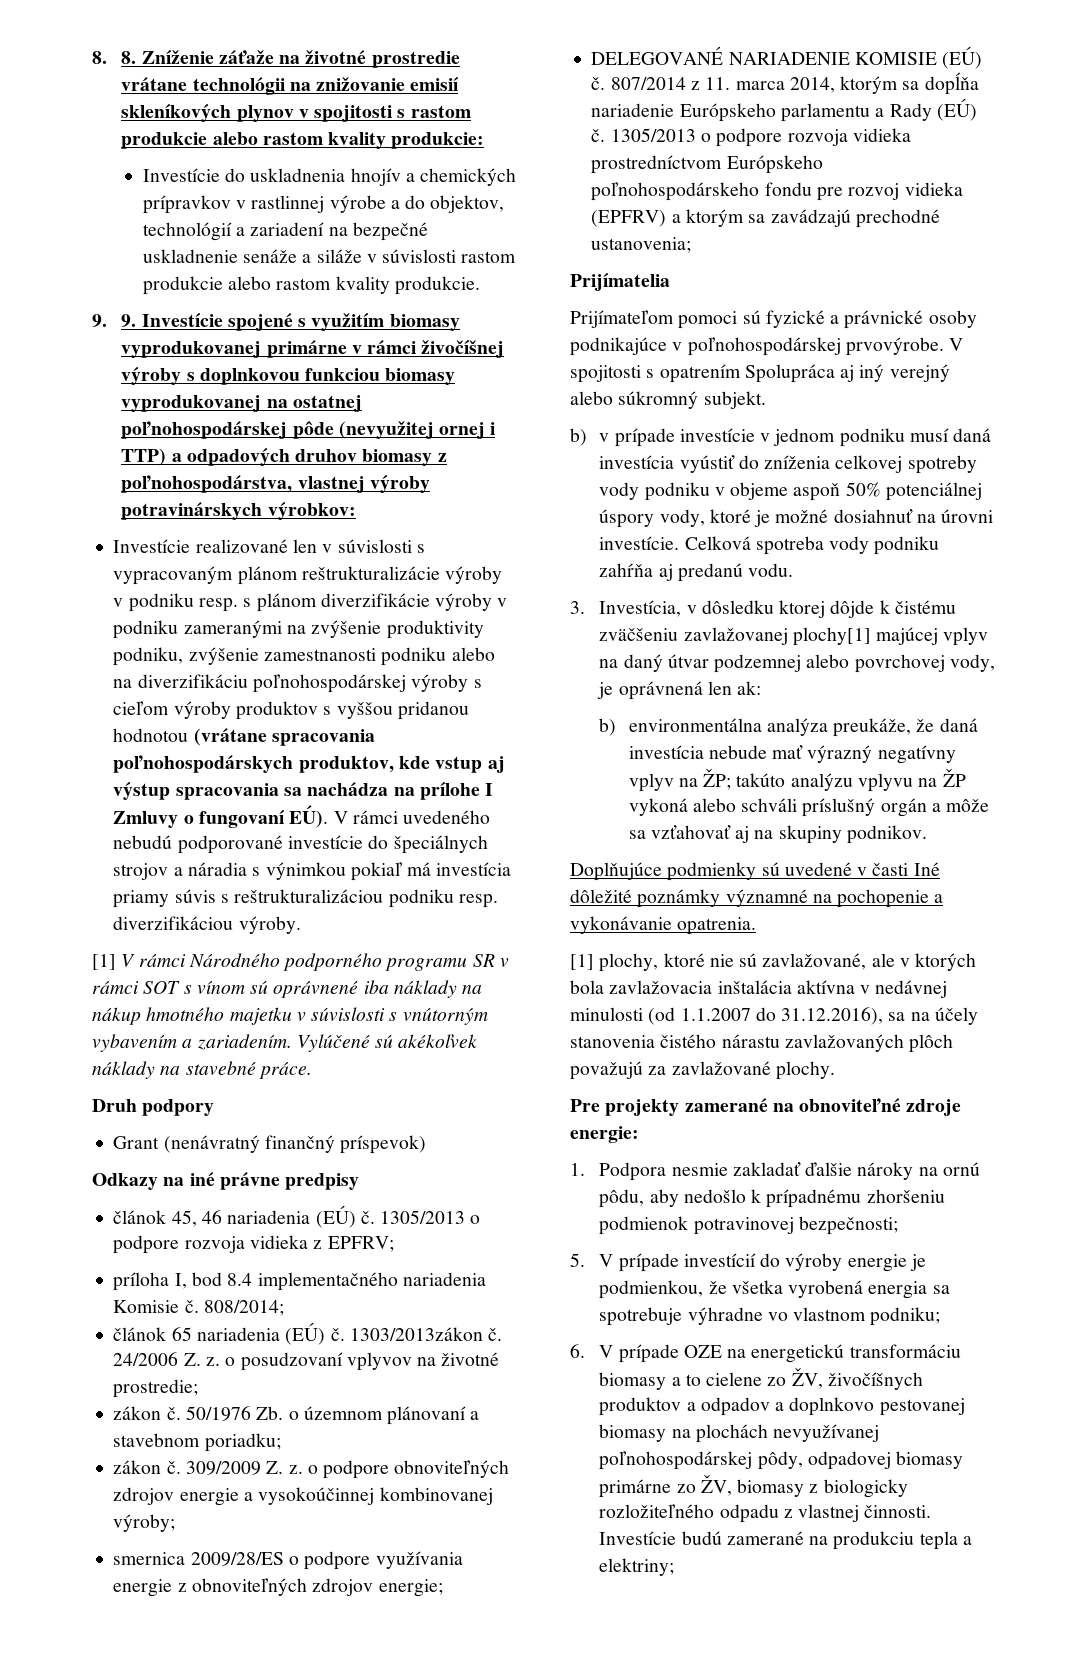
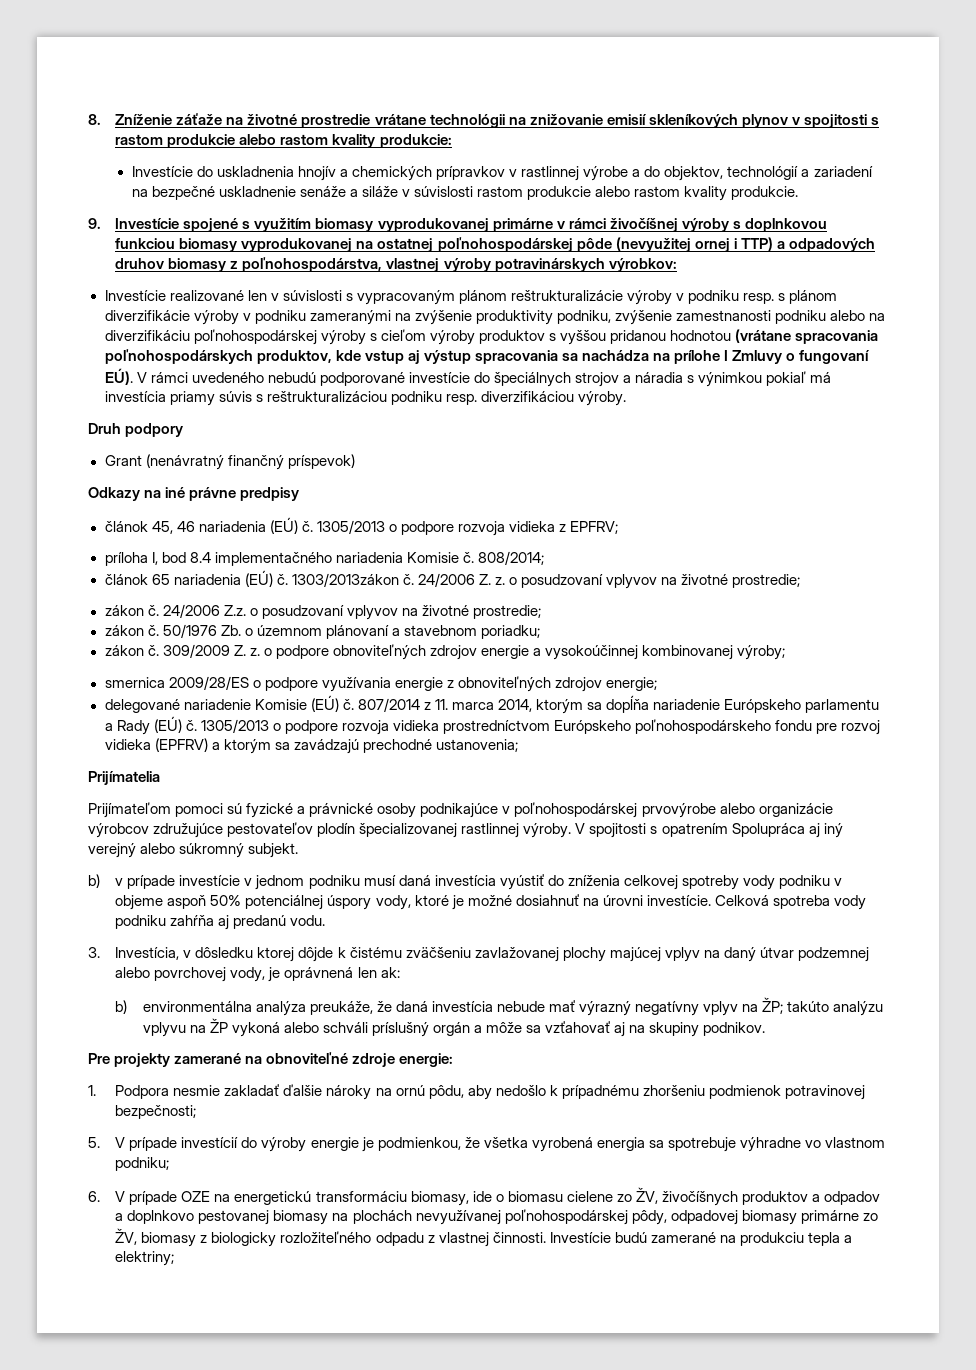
- 8. 8. Zníženie záťaže na životné prostredie vrátane technológii na znižovanie emisií skleníkových plynov v spojitosti s rastom produkcie alebo rastom kvality produkcie:
+ 8. Zníženie záťaže na životné prostredie vrátane technológii na znižovanie emisií skleníkových plynov v spojitosti s rastom produkcie alebo rastom kvality produkcie:
- 9. 9. Investície spojené s využitím biomasy vyprodukovanej primárne v rámci živočíšnej výroby s doplnkovou funkciou biomasy vyprodukovanej na ostatnej poľnohospodárskej pôde (nevyužitej ornej i TTP) a odpadových druhov biomasy z poľnohospodárstva, vlastnej výroby potravinárskych výrobkov:
+ 9. Investície spojené s využitím biomasy vyprodukovanej primárne v rámci živočíšnej výroby s doplnkovou funkciou biomasy vyprodukovanej na ostatnej poľnohospodárskej pôde (nevyužitej ornej i TTP) a odpadových druhov biomasy z poľnohospodárstva, vlastnej výroby potravinárskych výrobkov:
- [1] V rámci Národného podporného programu SR v rámci SOT s vínom sú oprávnené iba náklady na nákup hmotného majetku v súvislosti s vnútorným vybavením a zariadením. Vylúčené sú akékoľvek náklady na stavebné práce.
+ zákon č. 24/2006 Z.z. o posudzovaní vplyvov na životné prostredie;
- DELEGOVANÉ NARIADENIE KOMISIE (EÚ) č.
+ delegované nariadenie Komisie (EÚ) č.
- Prijímateľom pomoci sú fyzické a právnické osoby podnikajúce v poľnohospodárskej prvovýrobe.
+ Prijímateľom pomoci sú fyzické a právnické osoby podnikajúce v poľnohospodárskej prvovýrobe alebo organizácie výrobcov združujúce pestovateľov plodín špecializovanej rastlinnej výroby.
- 3. Investícia, v dôsledku ktorej dôjde k čistému zväčšeniu zavlažovanej plochy[1] majúcej vplyv na daný útvar podzemnej alebo povrchovej vody, je oprávnená len ak:
+ 3. Investícia, v dôsledku ktorej dôjde k čistému zväčšeniu zavlažovanej plochy majúcej vplyv na daný útvar podzemnej alebo povrchovej vody, je oprávnená len ak:
- Doplňujúce podmienky sú uvedené v časti Iné dôležité poznámky významné na pochopenie a vykonávanie opatrenia.
- [1] plochy, ktoré nie sú zavlažované, ale v ktorých bola zavlažovacia inštalácia aktívna v nedávnej minulosti (od 1.1.2007 do 31.12.2016), sa na účely stanovenia čistého nárastu zavlažovaných plôch považujú za zavlažované plochy.
- 6. V prípade OZE na energetickú transformáciu biomasy a to cielene zo ŽV, živočíšnych produktov a odpadov a doplnkovo pestovanej biomasy na plochách nevyužívanej poľnohospodárskej pôdy, odpadovej biomasy primárne zo ŽV, biomasy z biologicky rozložiteľného odpadu z vlastnej činnosti.
+ 6. V prípade OZE na energetickú transformáciu biomasy, ide o biomasu cielene zo ŽV, živočíšnych produktov a odpadov a doplnkovo pestovanej biomasy na plochách nevyužívanej poľnohospodárskej pôdy, odpadovej biomasy primárne zo ŽV, biomasy z biologicky rozložiteľného odpadu z vlastnej činnosti.

